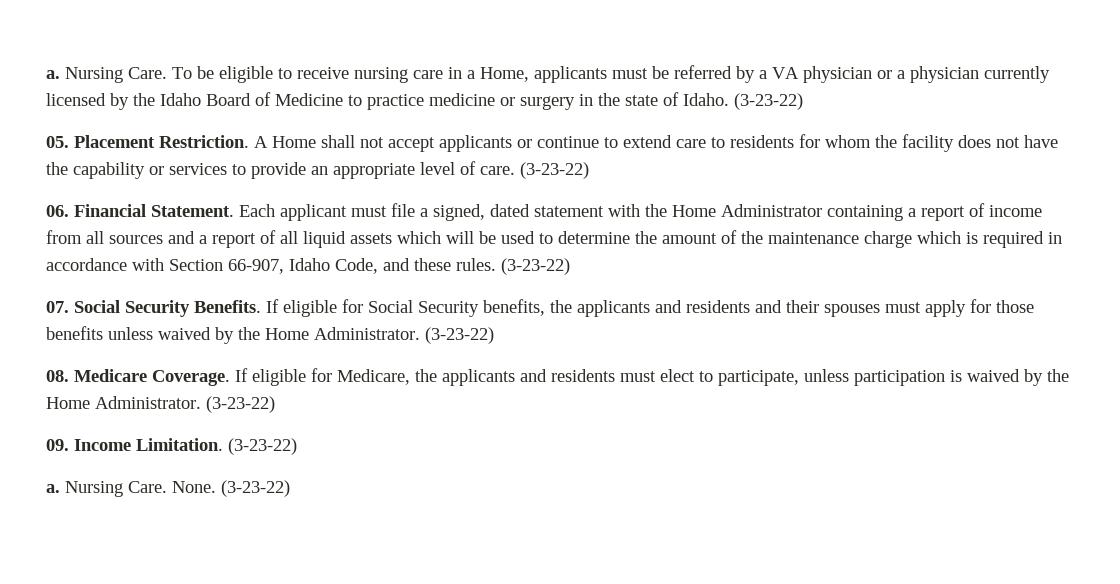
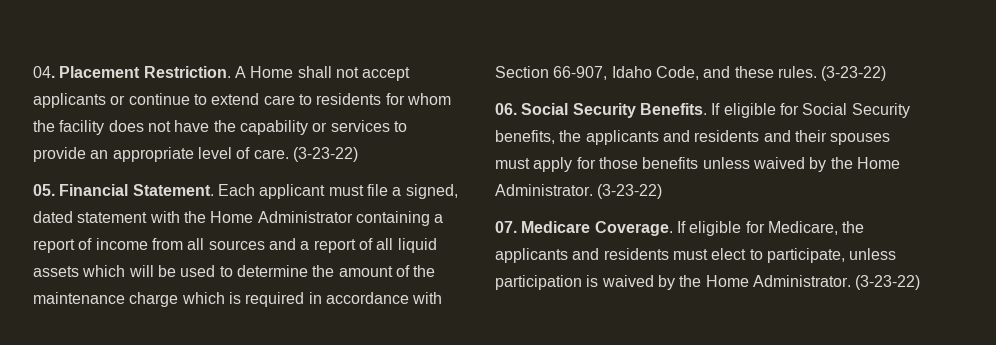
- a. Nursing Care. To be eligible to receive nursing care in a Home, applicants must be referred by a VA physician or a physician currently licensed by the Idaho Board of Medicine to practice medicine or surgery in the state of Idaho. (3-23-22)
- 05. Placement Restriction.
+ 04. Placement Restriction.
- 06. Financial Statement.
+ 05. Financial Statement.
- 07. Social Security Benefits.
+ 06. Social Security Benefits.
- 08. Medicare Coverage.
+ 07. Medicare Coverage.
- 09. Income Limitation. (3-23-22)
- a. Nursing Care. None. (3-23-22)

